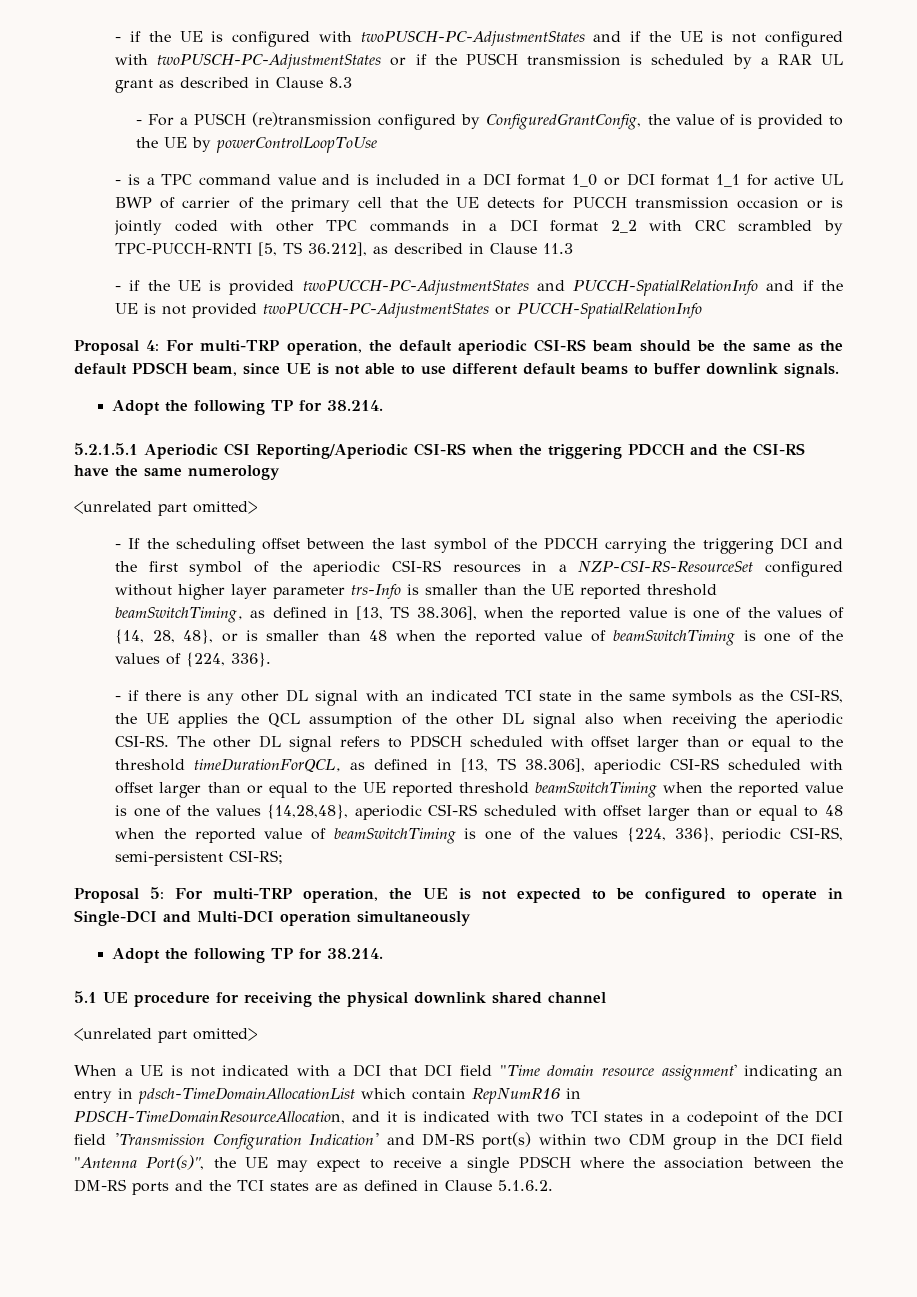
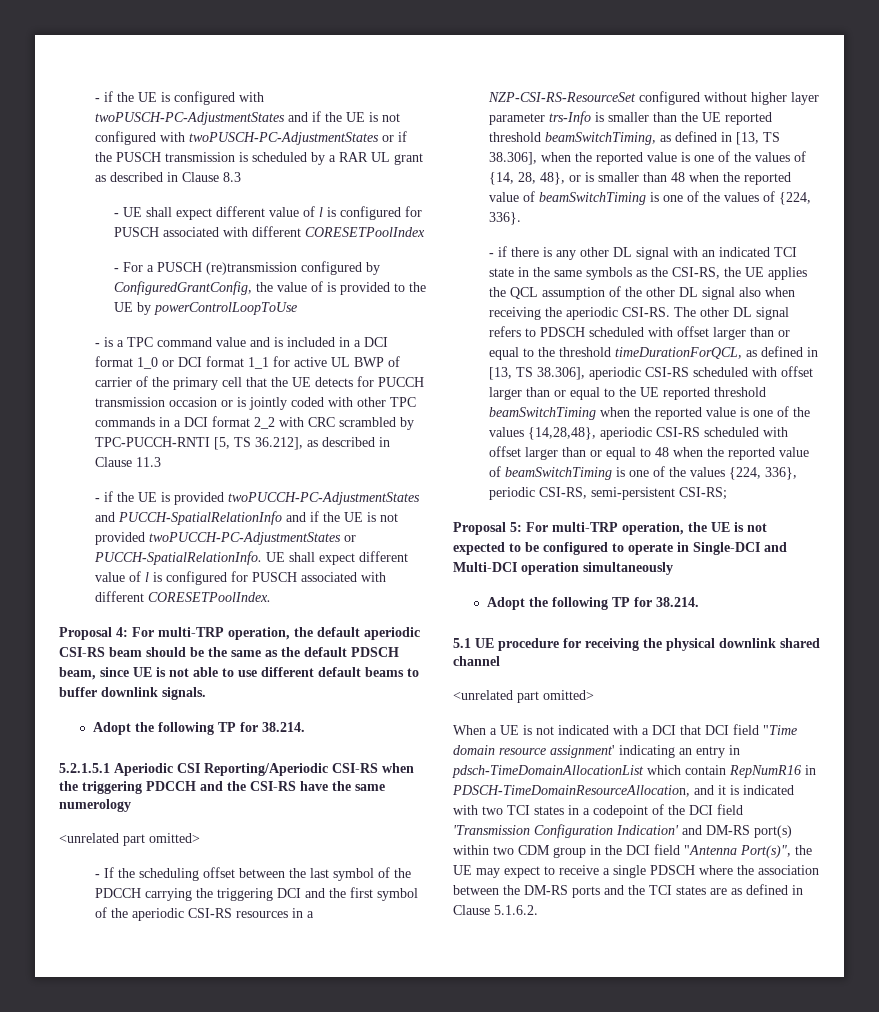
+ - UE shall expect different value of l is configured for PUSCH associated with different CORESETPoolIndex
- - if the UE is provided twoPUCCH-PC-AdjustmentStates and PUCCH-SpatialRelationInfo and if the UE is not provided twoPUCCH-PC-AdjustmentStates or PUCCH-SpatialRelationInfo
+ - if the UE is provided twoPUCCH-PC-AdjustmentStates and PUCCH-SpatialRelationInfo and if the UE is not provided twoPUCCH-PC-AdjustmentStates or PUCCH-SpatialRelationInfo. UE shall expect different value of l is configured for PUSCH associated with different CORESETPoolIndex.

